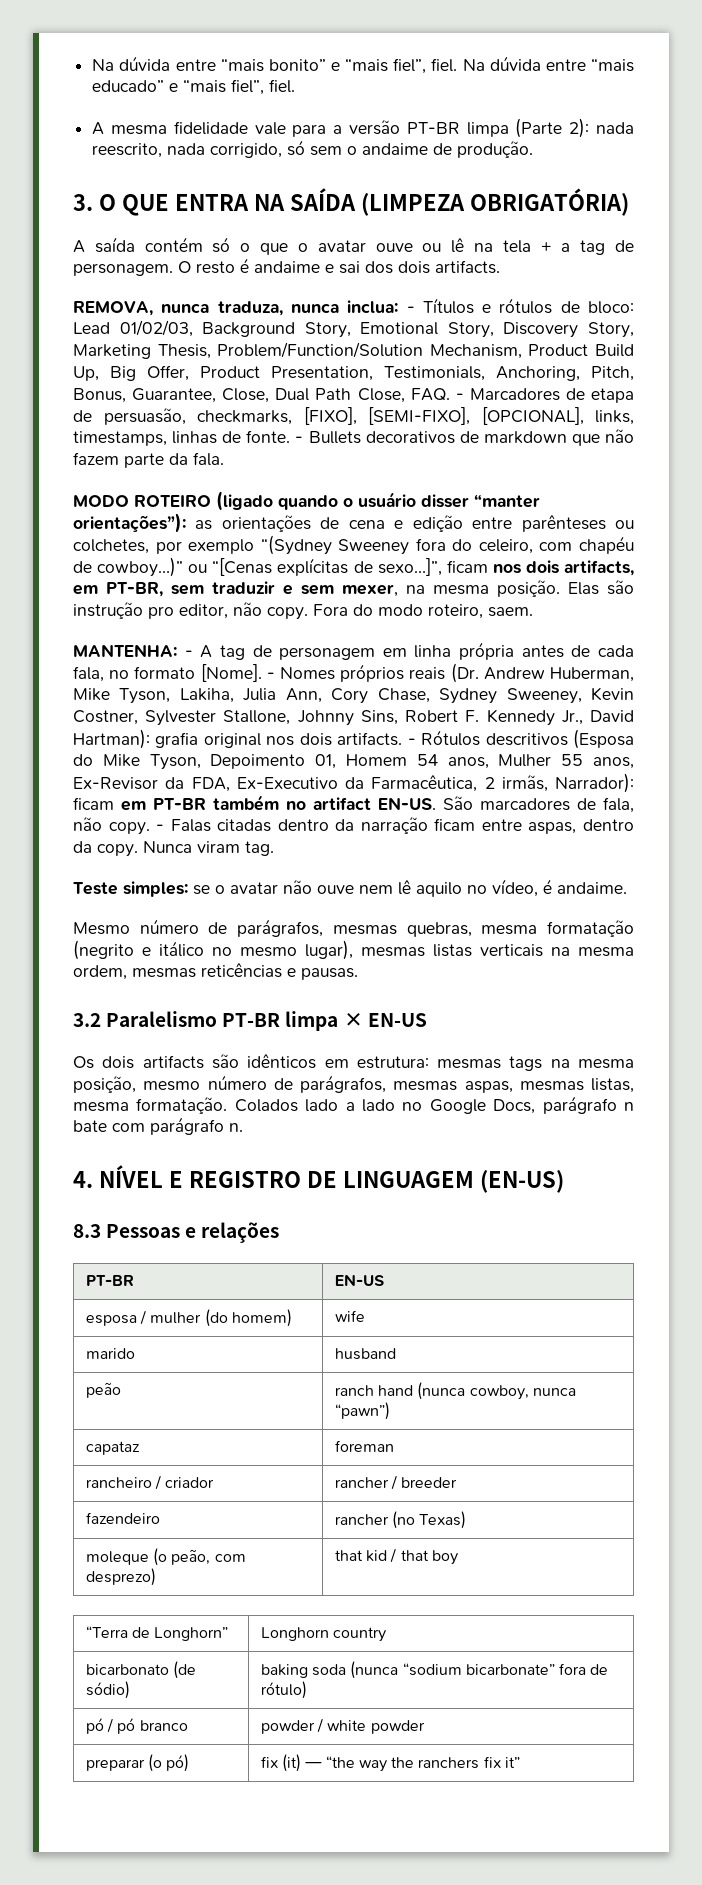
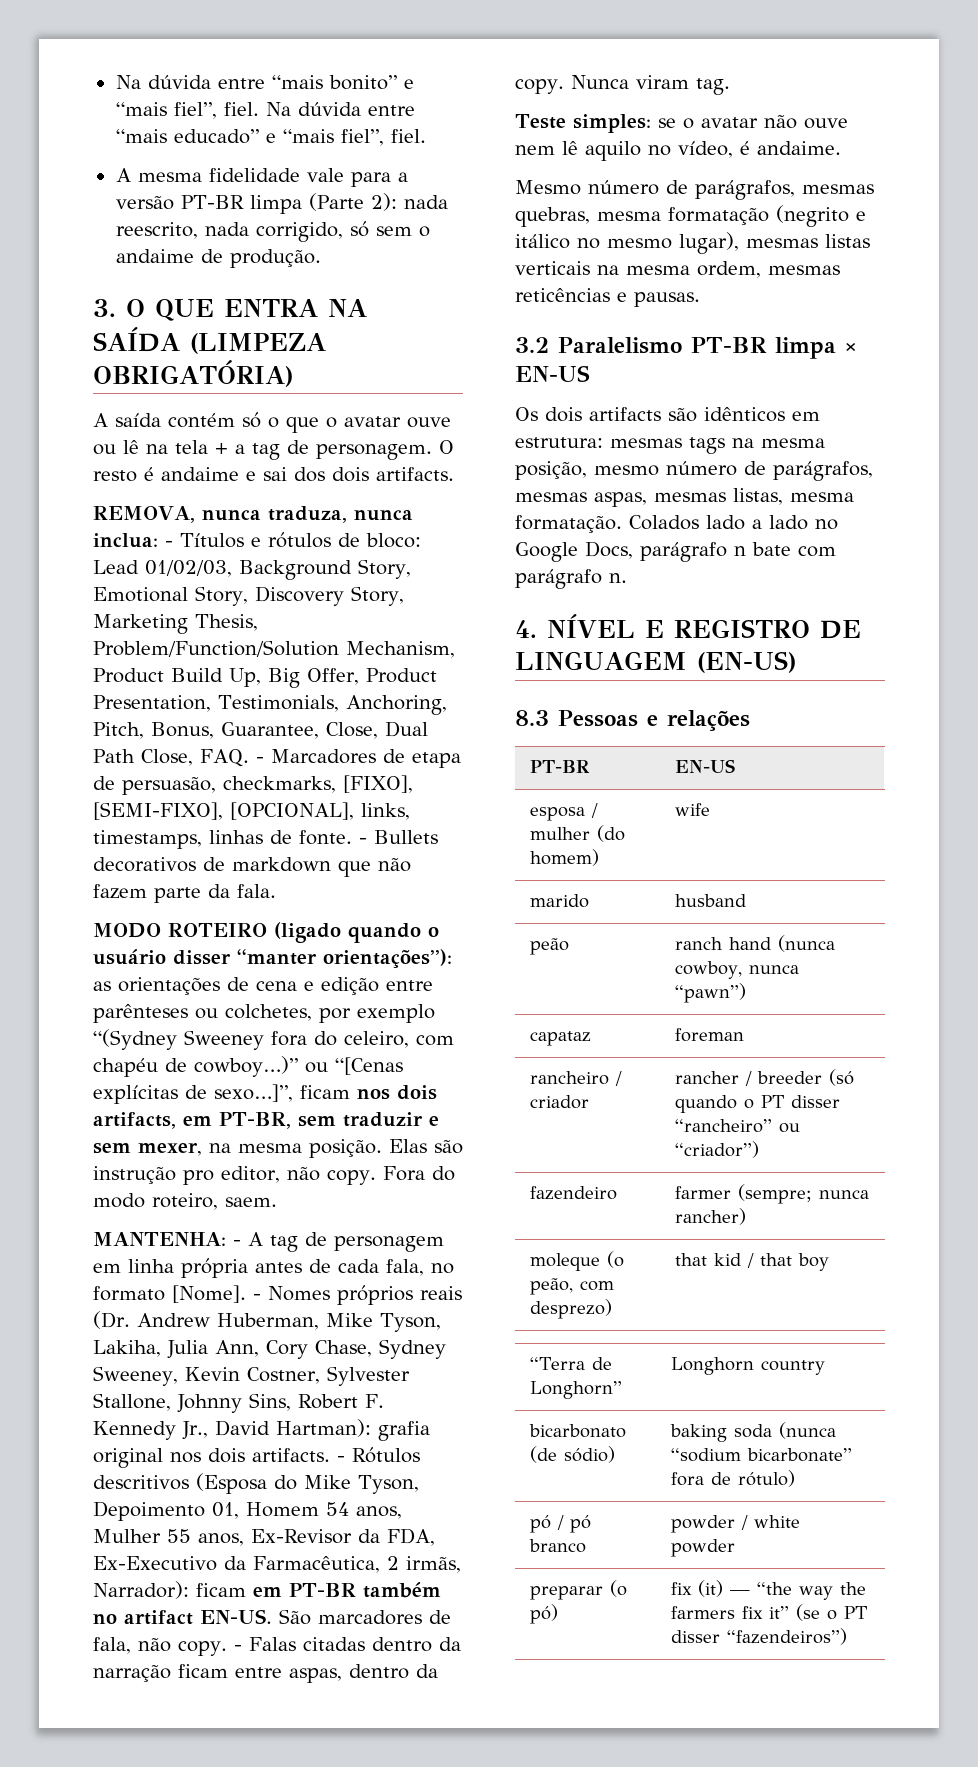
- rancheiro / criador | rancher / breeder
- fazendeiro | rancher (no Texas)
+ rancheiro / criador | rancher / breeder (só quando o PT disser “rancheiro” ou “criador”)
+ fazendeiro | farmer (sempre; nunca rancher)
- preparar (o pó) | fix (it) — “the way the ranchers fix it”
+ preparar (o pó) | fix (it) — “the way the farmers fix it” (se o PT disser “fazendeiros”)

